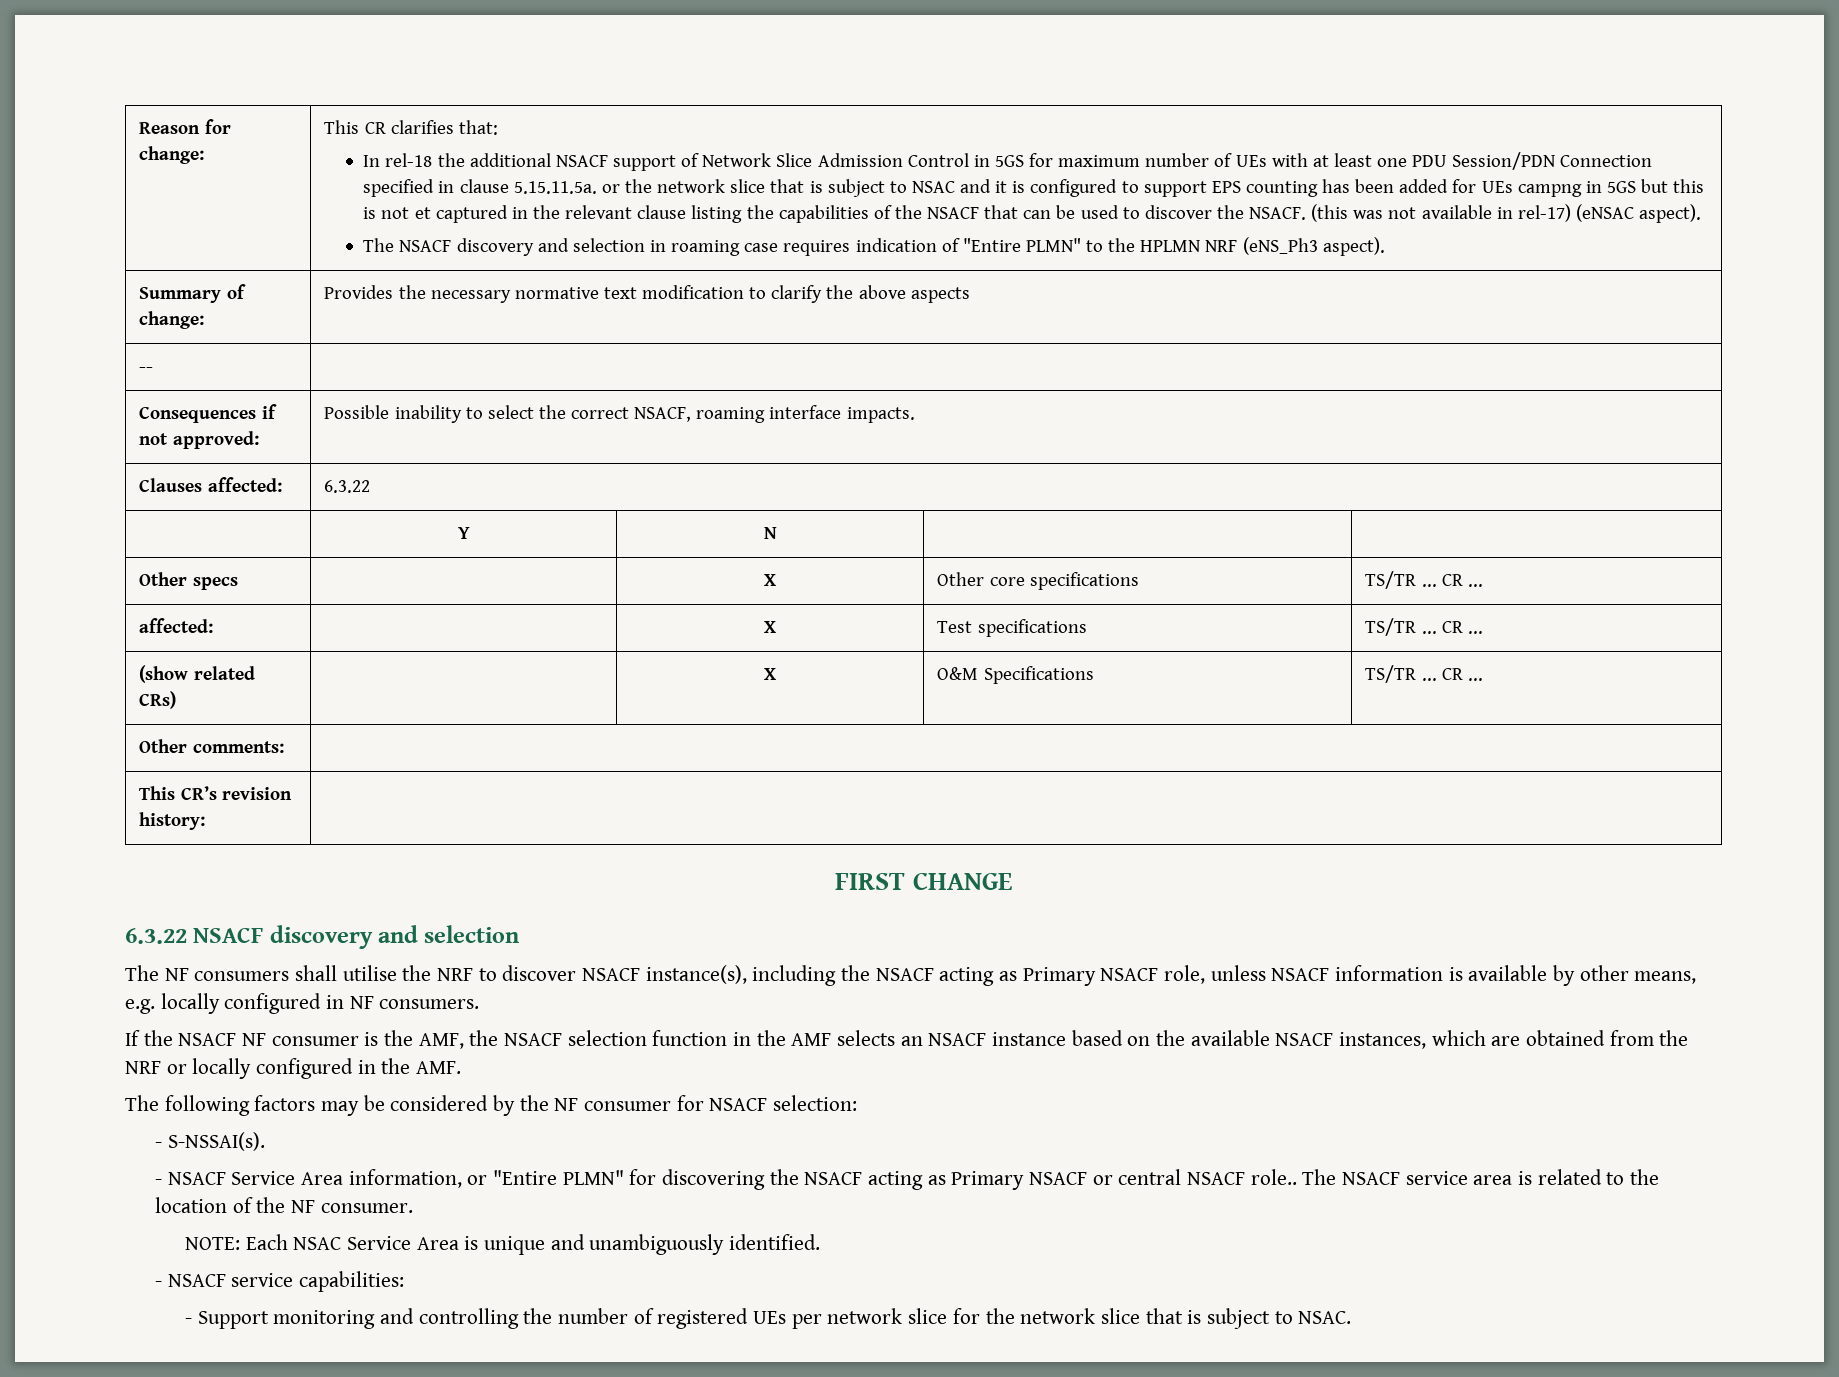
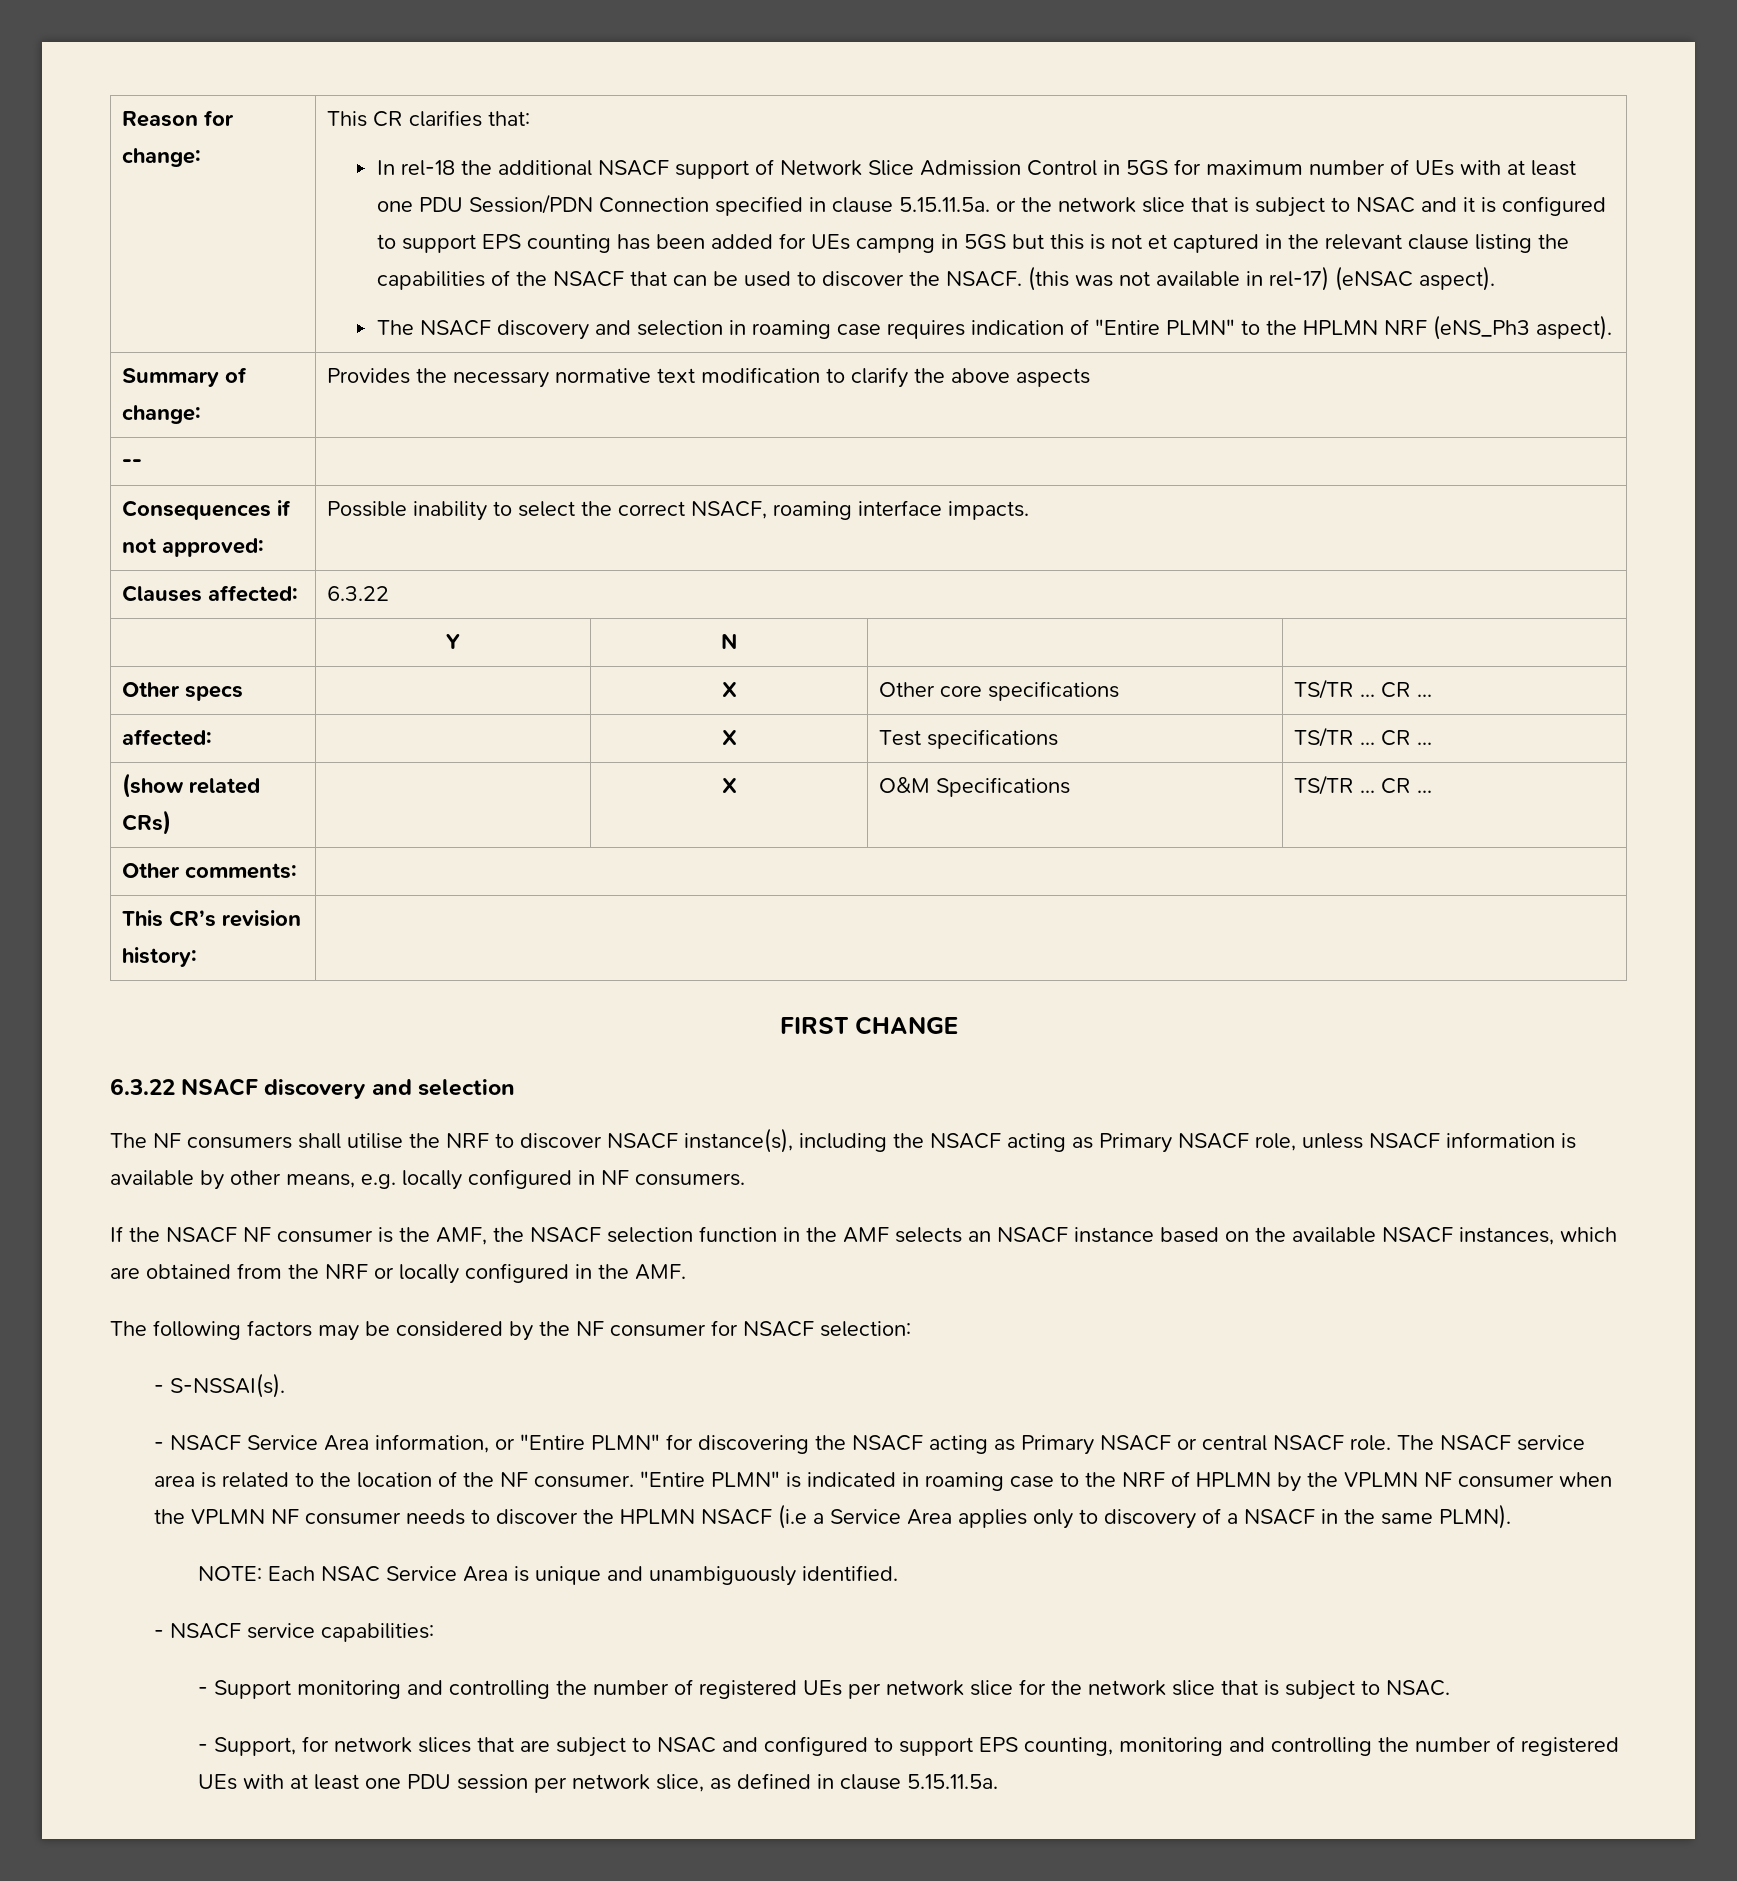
- - NSACF Service Area information, or "Entire PLMN" for discovering the NSACF acting as Primary NSACF or central NSACF role..
+ - NSACF Service Area information, or "Entire PLMN" for discovering the NSACF acting as Primary NSACF or central NSACF role.
+ "Entire PLMN" is indicated in roaming case to the NRF of HPLMN by the VPLMN NF consumer when the VPLMN NF consumer needs to discover the HPLMN NSACF (i.e a Service Area applies only to discovery of a NSACF in the same PLMN).
+ - Support, for network slices that are subject to NSAC and configured to support EPS counting, monitoring and controlling the number of registered UEs with at least one PDU session per network slice, as defined in clause 5.15.11.5a.

